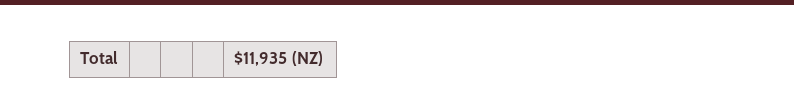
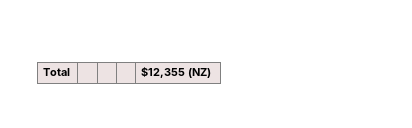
- Total | | | | $11,935 (NZ)
+ Total | | | | $12,355 (NZ)

